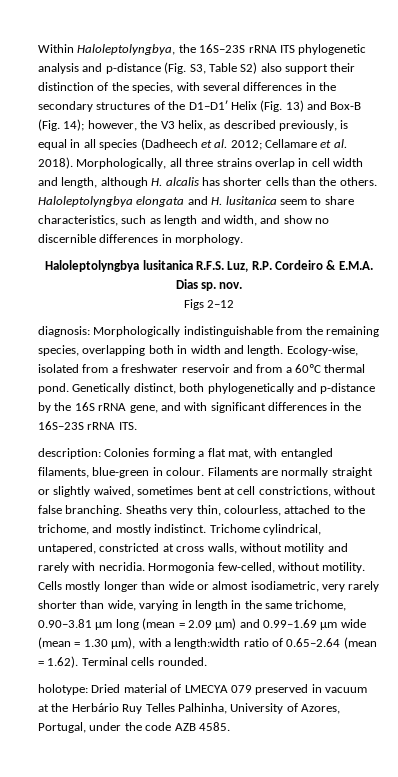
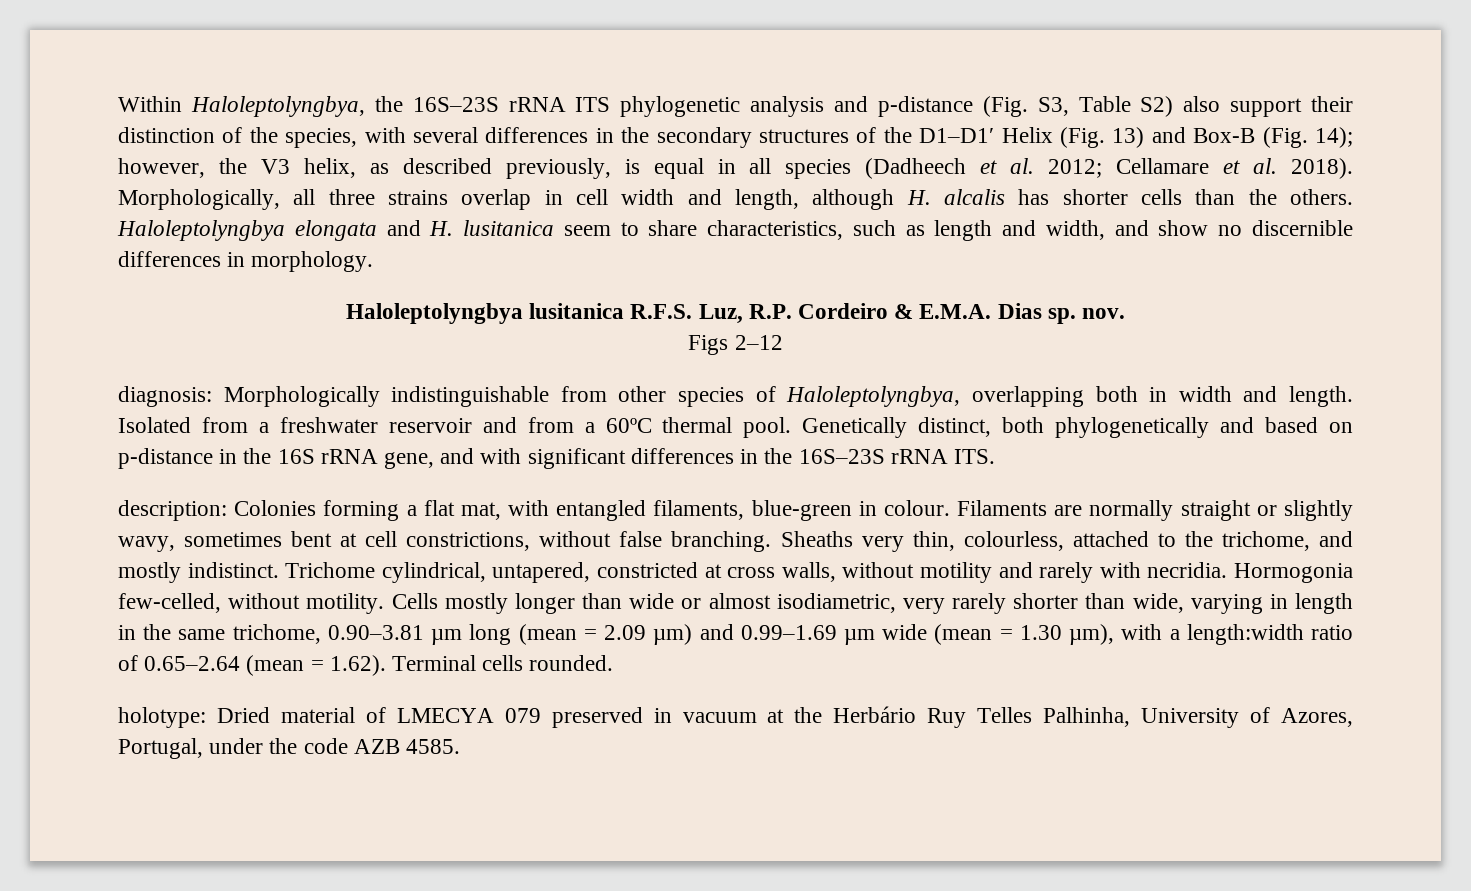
- diagnosis: Morphologically indistinguishable from the remaining species, overlapping both in width and length.
+ diagnosis: Morphologically indistinguishable from other species of Haloleptolyngbya, overlapping both in width and length.
- Ecology-wise, isolated from a freshwater reservoir and from a 60ºC thermal pond.
+ Isolated from a freshwater reservoir and from a 60ºC thermal pool.
- Genetically distinct, both phylogenetically and p-distance by the 16S rRNA gene, and with significant differences in the 16S–23S rRNA ITS.
+ Genetically distinct, both phylogenetically and based on p-distance in the 16S rRNA gene, and with significant differences in the 16S–23S rRNA ITS.
- Filaments are normally straight or slightly waived, sometimes bent at cell constrictions, without false branching.
+ Filaments are normally straight or slightly wavy, sometimes bent at cell constrictions, without false branching.

